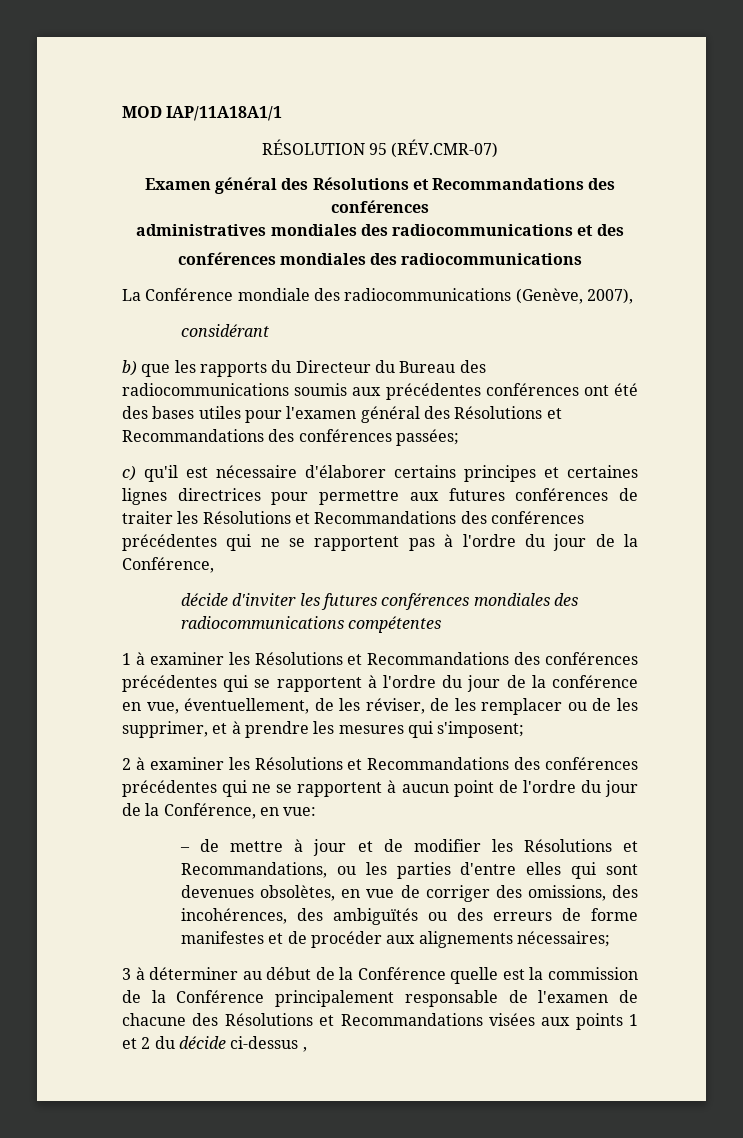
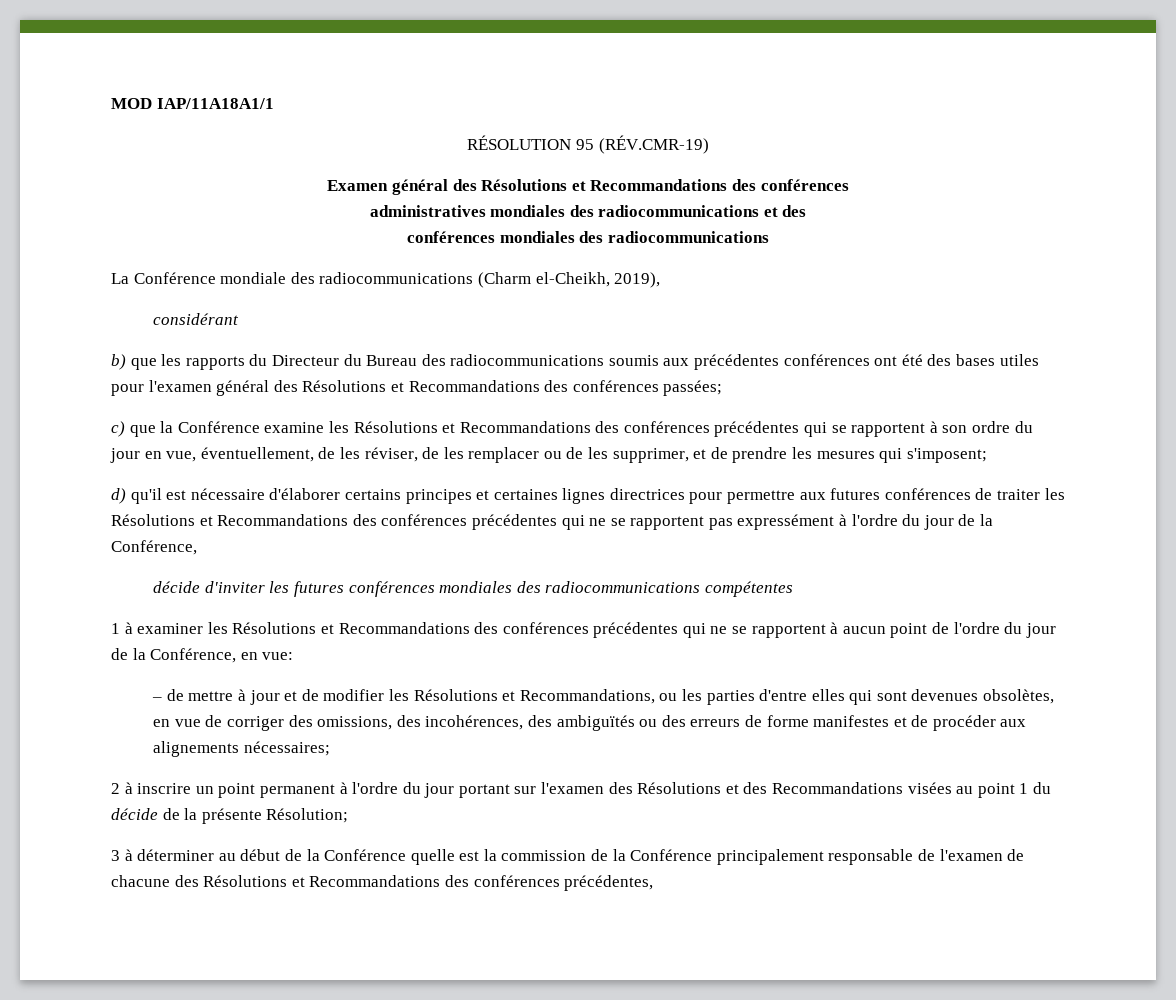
- RÉSOLUTION 95 (RÉV.CMR-07)
+ RÉSOLUTION 95 (RÉV.CMR-19)
- La Conférence mondiale des radiocommunications (Genève, 2007),
+ La Conférence mondiale des radiocommunications (Charm el-Cheikh, 2019),
- c) qu'il est nécessaire d'élaborer certains principes et certaines lignes directrices pour permettre aux futures conférences de traiter les Résolutions et Recommandations des conférences précédentes qui ne se rapportent pas à l'ordre du jour de la Conférence,
+ c) que la Conférence examine les Résolutions et Recommandations des conférences précédentes qui se rapportent à son ordre du jour en vue, éventuellement, de les réviser, de les remplacer ou de les supprimer, et de prendre les mesures qui s'imposent;
+ d) qu'il est nécessaire d'élaborer certains principes et certaines lignes directrices pour permettre aux futures conférences de traiter les Résolutions et Recommandations des conférences précédentes qui ne se rapportent pas expressément à l'ordre du jour de la Conférence,
- 1 à examiner les Résolutions et Recommandations des conférences précédentes qui se rapportent à l'ordre du jour de la conférence en vue, éventuellement, de les réviser, de les remplacer ou de les supprimer, et à prendre les mesures qui s'imposent;
- 2 à examiner les Résolutions et Recommandations des conférences précédentes qui ne se rapportent à aucun point de l'ordre du jour de la Conférence, en vue:
+ 1 à examiner les Résolutions et Recommandations des conférences précédentes qui ne se rapportent à aucun point de l'ordre du jour de la Conférence, en vue:
+ 2 à inscrire un point permanent à l'ordre du jour portant sur l'examen des Résolutions et des Recommandations visées au point 1 du décide de la présente Résolution;
- 3 à déterminer au début de la Conférence quelle est la commission de la Conférence principalement responsable de l'examen de chacune des Résolutions et Recommandations visées aux points 1 et 2 du décide ci-dessus ,
+ 3 à déterminer au début de la Conférence quelle est la commission de la Conférence principalement responsable de l'examen de chacune des Résolutions et Recommandations des conférences précédentes,

